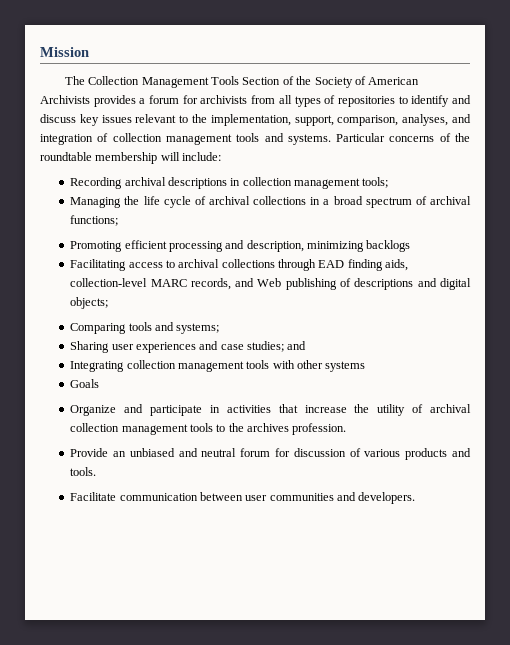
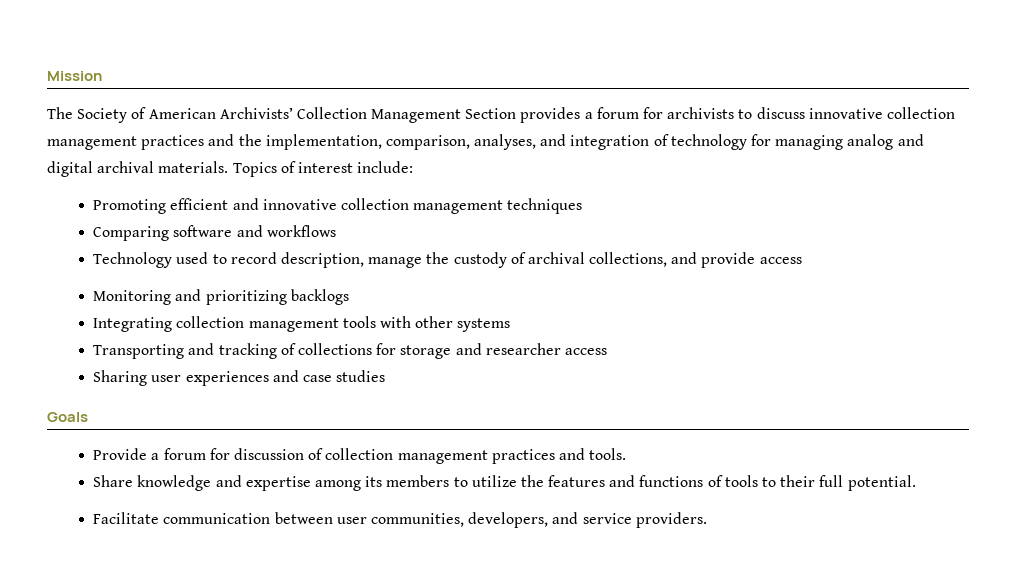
- The Collection Management Tools Section of the Society of American Archivists provides a forum for archivists from all types of repositories to identify and discuss key issues relevant to the implementation, support, comparison, analyses, and integration of collection management tools and systems. Particular concerns of the roundtable membership will include:
- Recording archival descriptions in collection management tools;
- Managing the life cycle of archival collections in a broad spectrum of archival functions;
- Promoting efficient processing and description, minimizing backlogs
- Facilitating access to archival collections through EAD finding aids, collection-level MARC records, and Web publishing of descriptions and digital objects;
- Comparing tools and systems;
- Sharing user experiences and case studies; and
+ The Society of American Archivists’ Collection Management Section provides a forum for archivists to discuss innovative collection management practices and the implementation, comparison, analyses, and integration of technology for managing analog and digital archival materials. Topics of interest include:
+ Promoting efficient and innovative collection management techniques
+ Comparing software and workflows
+ Technology used to record description, manage the custody of archival collections, and provide access
+ Monitoring and prioritizing backlogs
+ Transporting and tracking of collections for storage and researcher access
+ Sharing user experiences and case studies
  Goals
- Organize and participate in activities that increase the utility of archival collection management tools to the archives profession.
- Provide an unbiased and neutral forum for discussion of various products and tools.
+ Provide a forum for discussion of collection management practices and tools.
+ Share knowledge and expertise among its members to utilize the features and functions of tools to their full potential.
- Facilitate communication between user communities and developers.
+ Facilitate communication between user communities, developers, and service providers.

